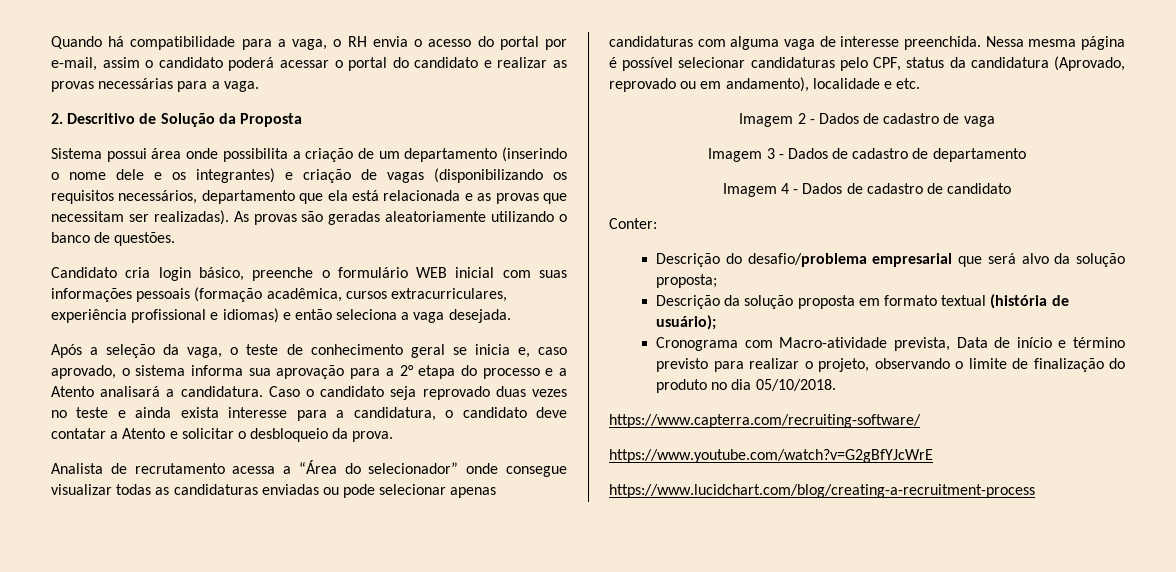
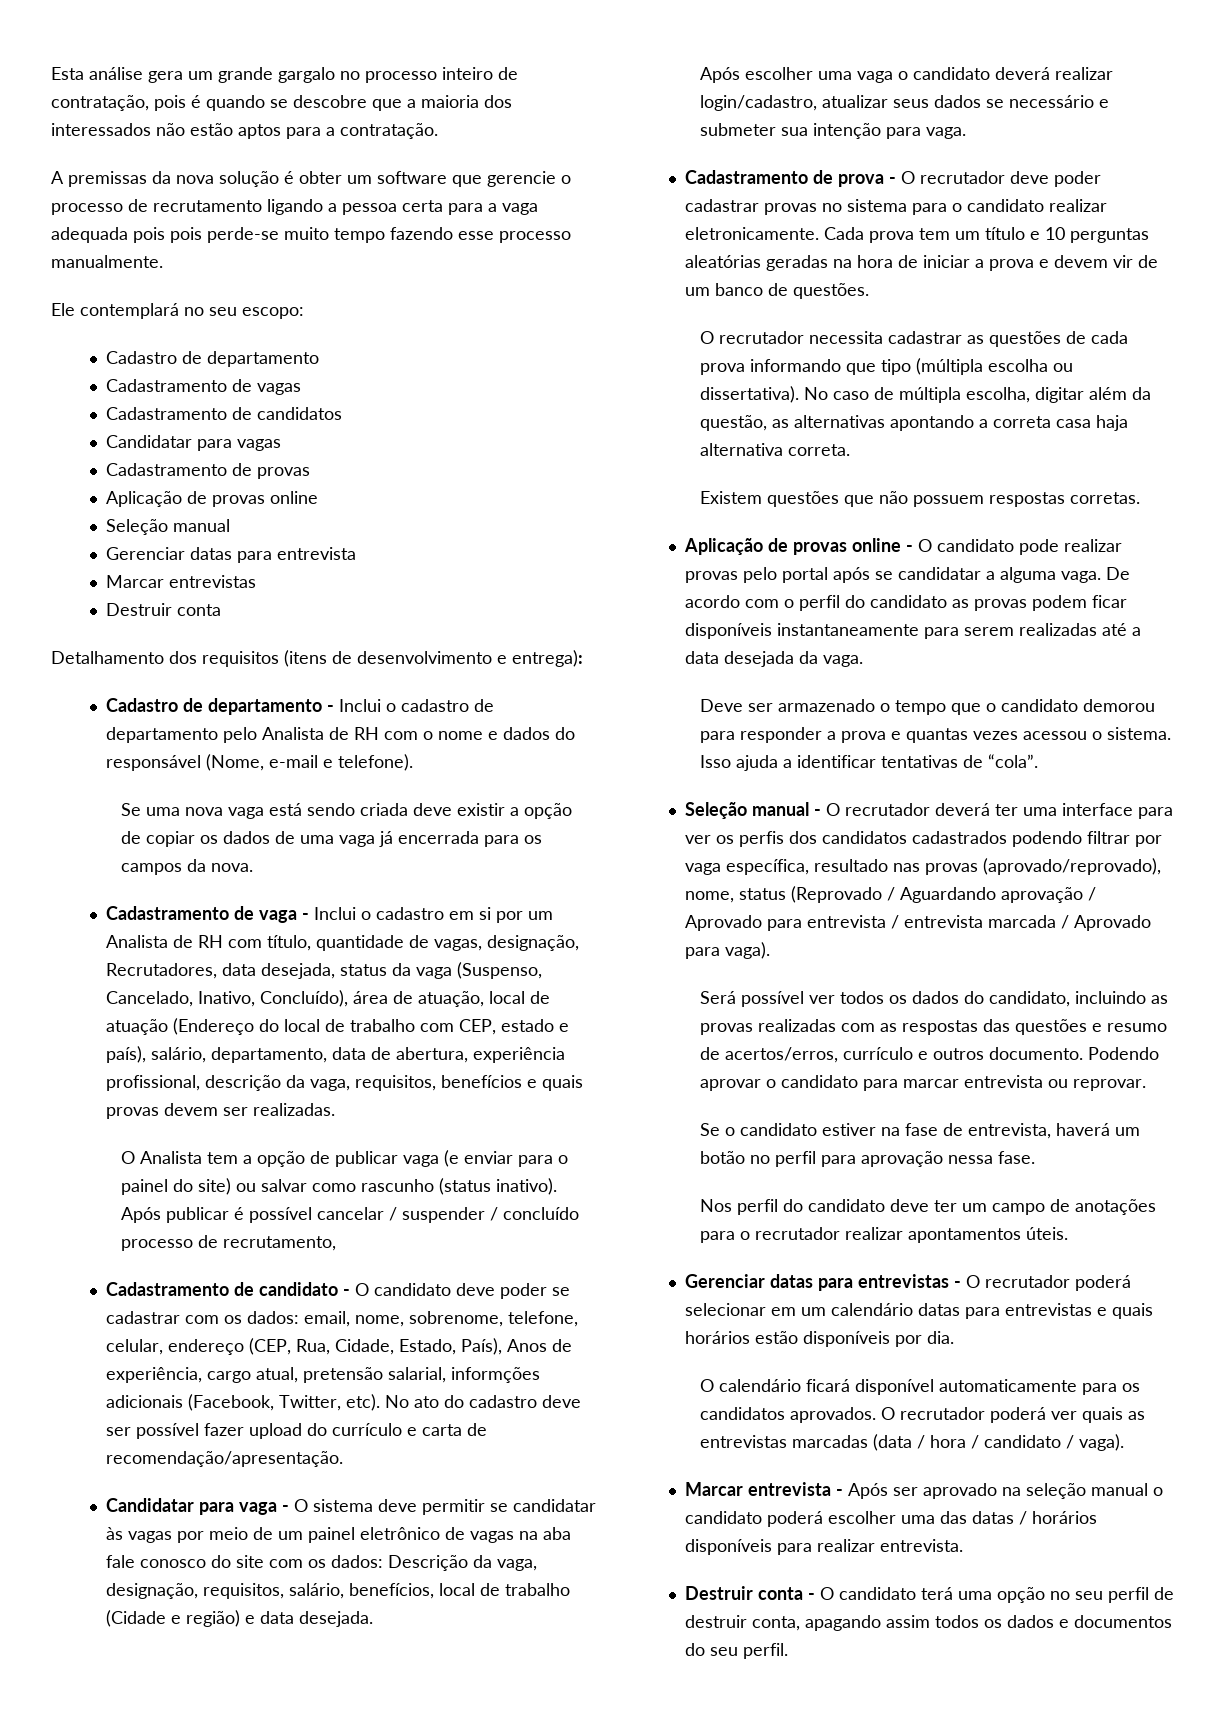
- Quando há compatibilidade para a vaga, o RH envia o acesso do portal por e-mail, assim o candidato poderá acessar o portal do candidato e realizar as provas necessárias para a vaga.
- 2. Descritivo de Solução da Proposta
- Sistema possui área onde possibilita a criação de um departamento (inserindo o nome dele e os integrantes) e criação de vagas (disponibilizando os requisitos necessários, departamento que ela está relacionada e as provas que necessitam ser realizadas). As provas são geradas aleatoriamente utilizando o banco de questões.
- Candidato cria login básico, preenche o formulário WEB inicial com suas informações pessoais (formação acadêmica, cursos extracurriculares, experiência profissional e idiomas) e então seleciona a vaga desejada.
- Após a seleção da vaga, o teste de conhecimento geral se inicia e, caso aprovado, o sistema informa sua aprovação para a 2° etapa do processo e a Atento analisará a candidatura. Caso o candidato seja reprovado duas vezes no teste e ainda exista interesse para a candidatura, o candidato deve contatar a Atento e solicitar o desbloqueio da prova.
- Analista de recrutamento acessa a “Área do selecionador” onde consegue visualizar todas as candidaturas enviadas ou pode selecionar apenas candidaturas com alguma vaga de interesse preenchida. Nessa mesma página é possível selecionar candidaturas pelo CPF, status da candidatura (Aprovado, reprovado ou em andamento), localidade e etc.
- Imagem 2 - Dados de cadastro de vaga
- Imagem 3 - Dados de cadastro de departamento
- Imagem 4 - Dados de cadastro de candidato
- Conter:
- Descrição do desafio/problema empresarial que será alvo da solução proposta;
- Descrição da solução proposta em formato textual (história de usuário);
- Cronograma com Macro-atividade prevista, Data de início e término previsto para realizar o projeto, observando o limite de finalização do produto no dia 05/10/2018.
- https://www.capterra.com/recruiting-software/
- https://www.youtube.com/watch?v=G2gBfYJcWrE
- https://www.lucidchart.com/blog/creating-a-recruitment-process
+ Esta análise gera um grande gargalo no processo inteiro de contratação, pois é quando se descobre que a maioria dos interessados não estão aptos para a contratação.
+ A premissas da nova solução é obter um software que gerencie o processo de recrutamento ligando a pessoa certa para a vaga adequada pois pois perde-se muito tempo fazendo esse processo manualmente.
+ Ele contemplará no seu escopo:
+ Cadastro de departamento
+ Cadastramento de vagas
+ Cadastramento de candidatos
+ Candidatar para vagas
+ Cadastramento de provas
+ Aplicação de provas online
+ Seleção manual
+ Gerenciar datas para entrevista
+ Marcar entrevistas
+ Destruir conta
+ Detalhamento dos requisitos (itens de desenvolvimento e entrega):
+ Cadastro de departamento - Inclui o cadastro de departamento pelo Analista de RH com o nome e dados do responsável (Nome, e-mail e telefone).
+ Se uma nova vaga está sendo criada deve existir a opção de copiar os dados de uma vaga já encerrada para os campos da nova.
+ Cadastramento de vaga - Inclui o cadastro em si por um Analista de RH com título, quantidade de vagas, designação, Recrutadores, data desejada, status da vaga (Suspenso, Cancelado, Inativo, Concluído), área de atuação, local de atuação (Endereço do local de trabalho com CEP, estado e país), salário, departamento, data de abertura, experiência profissional, descrição da vaga, requisitos, benefícios e quais provas devem ser realizadas.
+ O Analista tem a opção de publicar vaga (e enviar para o painel do site) ou salvar como rascunho (status inativo). Após publicar é possível cancelar / suspender / concluído processo de recrutamento,
+ Cadastramento de candidato - O candidato deve poder se cadastrar com os dados: email, nome, sobrenome, telefone, celular, endereço (CEP, Rua, Cidade, Estado, País), Anos de experiência, cargo atual, pretensão salarial, informções adicionais (Facebook, Twitter, etc). No ato do cadastro deve ser possível fazer upload do currículo e carta de recomendação/apresentação.
+ Candidatar para vaga - O sistema deve permitir se candidatar às vagas por meio de um painel eletrônico de vagas na aba fale conosco do site com os dados: Descrição da vaga, designação, requisitos, salário, benefícios, local de trabalho (Cidade e região) e data desejada.
+ Após escolher uma vaga o candidato deverá realizar login/cadastro, atualizar seus dados se necessário e submeter sua intenção para vaga.
+ Cadastramento de prova - O recrutador deve poder cadastrar provas no sistema para o candidato realizar eletronicamente. Cada prova tem um título e 10 perguntas aleatórias geradas na hora de iniciar a prova e devem vir de um banco de questões.
+ O recrutador necessita cadastrar as questões de cada prova informando que tipo (múltipla escolha ou dissertativa). No caso de múltipla escolha, digitar além da questão, as alternativas apontando a correta casa haja alternativa correta.
+ Existem questões que não possuem respostas corretas.
+ Aplicação de provas online - O candidato pode realizar provas pelo portal após se candidatar a alguma vaga. De acordo com o perfil do candidato as provas podem ficar disponíveis instantaneamente para serem realizadas até a data desejada da vaga.
+ Deve ser armazenado o tempo que o candidato demorou para responder a prova e quantas vezes acessou o sistema. Isso ajuda a identificar tentativas de “cola”.
+ Seleção manual - O recrutador deverá ter uma interface para ver os perfis dos candidatos cadastrados podendo filtrar por vaga específica, resultado nas provas (aprovado/reprovado), nome, status (Reprovado / Aguardando aprovação / Aprovado para entrevista / entrevista marcada / Aprovado para vaga).
+ Será possível ver todos os dados do candidato, incluindo as provas realizadas com as respostas das questões e resumo de acertos/erros, currículo e outros documento. Podendo aprovar o candidato para marcar entrevista ou reprovar.
+ Se o candidato estiver na fase de entrevista, haverá um botão no perfil para aprovação nessa fase.
+ Nos perfil do candidato deve ter um campo de anotações para o recrutador realizar apontamentos úteis.
+ Gerenciar datas para entrevistas - O recrutador poderá selecionar em um calendário datas para entrevistas e quais horários estão disponíveis por dia.
+ O calendário ficará disponível automaticamente para os candidatos aprovados. O recrutador poderá ver quais as entrevistas marcadas (data / hora / candidato / vaga).
+ Marcar entrevista - Após ser aprovado na seleção manual o candidato poderá escolher uma das datas / horários disponíveis para realizar entrevista.
+ Destruir conta - O candidato terá uma opção no seu perfil de destruir conta, apagando assim todos os dados e documentos do seu perfil.

